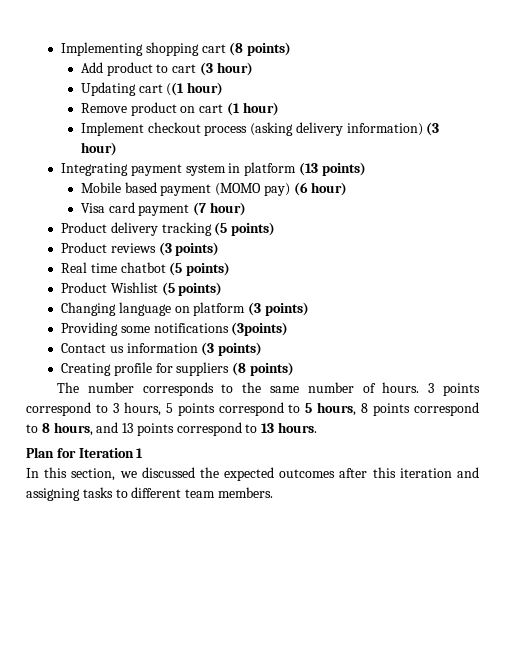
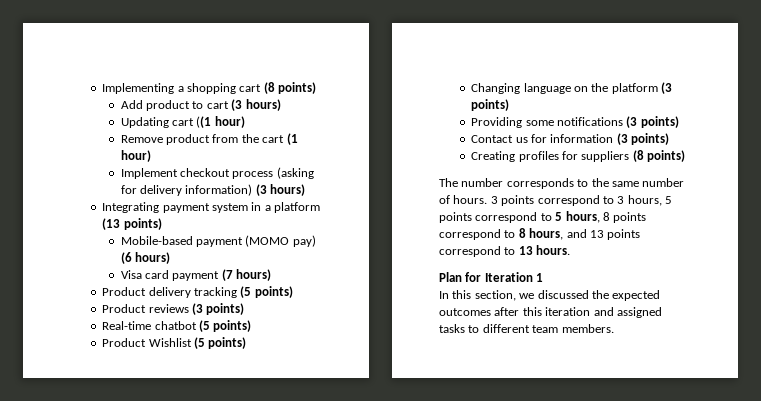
- Implementing shopping cart (8 points)
+ Implementing a shopping cart (8 points)
- Add product to cart (3 hour)
+ Add product to cart (3 hours)
- Remove product on cart (1 hour)
+ Remove product from the cart (1 hour)
- Implement checkout process (asking delivery information) (3 hour)
+ Implement checkout process (asking for delivery information) (3 hours)
- Integrating payment system in platform (13 points)
+ Integrating payment system in a platform (13 points)
- Mobile based payment (MOMO pay) (6 hour)
+ Mobile-based payment (MOMO pay) (6 hours)
- Visa card payment (7 hour)
+ Visa card payment (7 hours)
- Real time chatbot (5 points)
+ Real-time chatbot (5 points)
- Changing language on platform (3 points)
+ Changing language on the platform (3 points)
- Providing some notifications (3points)
+ Providing some notifications (3 points)
- Contact us information (3 points)
+ Contact us for information (3 points)
- Creating profile for suppliers (8 points)
+ Creating profiles for suppliers (8 points)
- In this section, we discussed the expected outcomes after this iteration and assigning tasks to different team members.
+ In this section, we discussed the expected outcomes after this iteration and assigned tasks to different team members.

